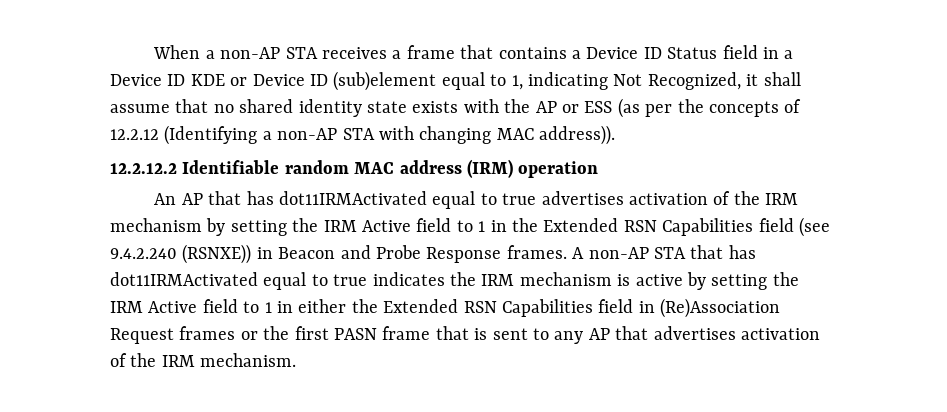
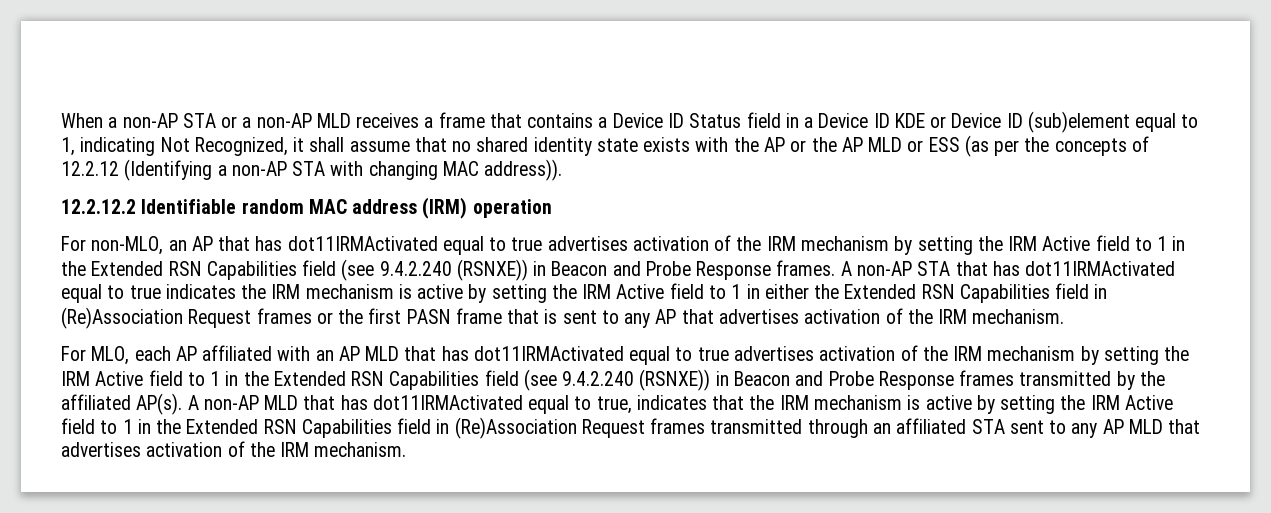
- When a non-AP STA receives a frame that contains a Device ID Status field in a Device ID KDE or Device ID (sub)element equal to 1, indicating Not Recognized, it shall assume that no shared identity state exists with the AP or ESS (as per the concepts of 12.2.12 (Identifying a non-AP STA with changing MAC address)).
+ When a non-AP STA or a non-AP MLD receives a frame that contains a Device ID Status field in a Device ID KDE or Device ID (sub)element equal to 1, indicating Not Recognized, it shall assume that no shared identity state exists with the AP or the AP MLD or ESS (as per the concepts of 12.2.12 (Identifying a non-AP STA with changing MAC address)).
- An AP that has dot11IRMActivated equal to true advertises activation of the IRM mechanism by setting the IRM Active field to 1 in the Extended RSN Capabilities field (see 9.4.2.240 (RSNXE)) in Beacon and Probe Response frames.
+ For non-MLO, an AP that has dot11IRMActivated equal to true advertises activation of the IRM mechanism by setting the IRM Active field to 1 in the Extended RSN Capabilities field (see 9.4.2.240 (RSNXE)) in Beacon and Probe Response frames.
+ For MLO, each AP affiliated with an AP MLD that has dot11IRMActivated equal to true advertises activation of the IRM mechanism by setting the IRM Active field to 1 in the Extended RSN Capabilities field (see 9.4.2.240 (RSNXE)) in Beacon and Probe Response frames transmitted by the affiliated AP(s). A non-AP MLD that has dot11IRMActivated equal to true, indicates that the IRM mechanism is active by setting the IRM Active field to 1 in the Extended RSN Capabilities field in (Re)Association Request frames transmitted through an affiliated STA sent to any AP MLD that advertises activation of the IRM mechanism.

